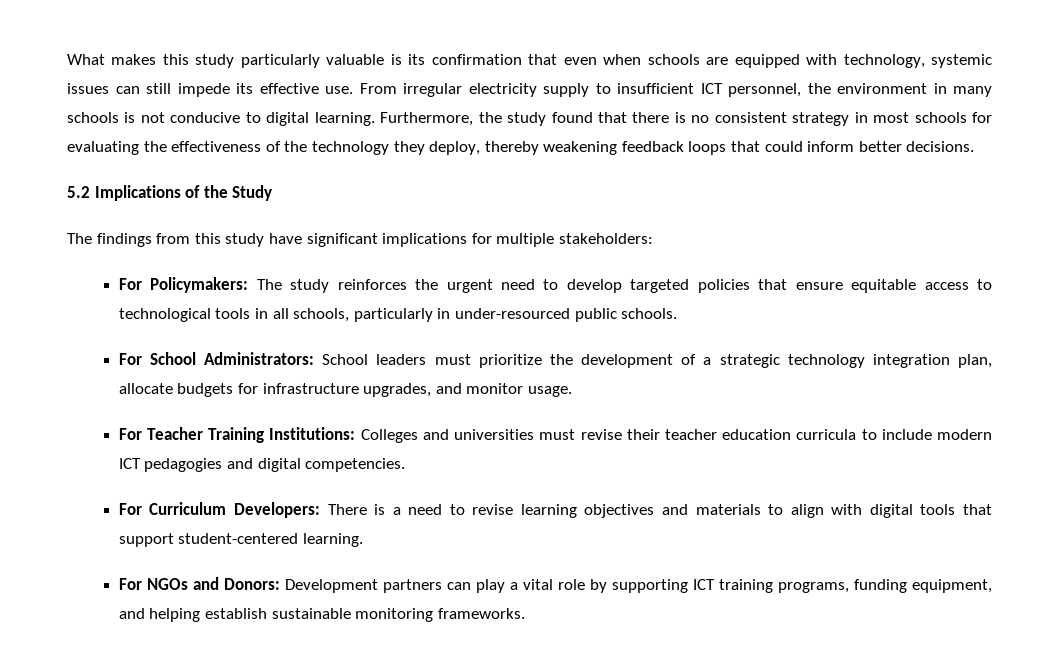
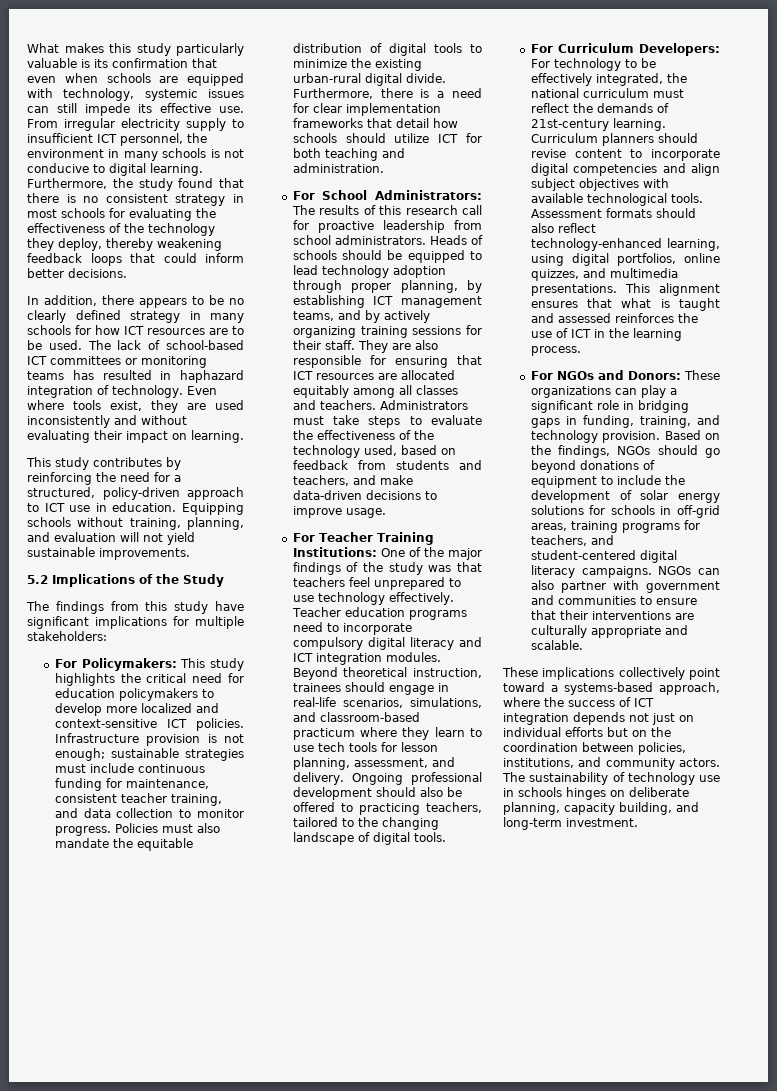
+ In addition, there appears to be no clearly defined strategy in many schools for how ICT resources are to be used. The lack of school-based ICT committees or monitoring teams has resulted in haphazard integration of technology. Even where tools exist, they are used inconsistently and without evaluating their impact on learning.
+ This study contributes by reinforcing the need for a structured, policy-driven approach to ICT use in education. Equipping schools without training, planning, and evaluation will not yield sustainable improvements.
- For Policymakers: The study reinforces the urgent need to develop targeted policies that ensure equitable access to technological tools in all schools, particularly in under-resourced public schools.
- For School Administrators: School leaders must prioritize the development of a strategic technology integration plan, allocate budgets for infrastructure upgrades, and monitor usage.
+ For Policymakers: This study highlights the critical need for education policymakers to develop more localized and context-sensitive ICT policies. Infrastructure provision is not enough; sustainable strategies must include continuous funding for maintenance, consistent teacher training, and data collection to monitor progress. Policies must also mandate the equitable distribution of digital tools to minimize the existing urban-rural digital divide. Furthermore, there is a need for clear implementation frameworks that detail how schools should utilize ICT for both teaching and administration.
+ For School Administrators: The results of this research call for proactive leadership from school administrators. Heads of schools should be equipped to lead technology adoption through proper planning, by establishing ICT management teams, and by actively organizing training sessions for their staff. They are also responsible for ensuring that ICT resources are allocated equitably among all classes and teachers. Administrators must take steps to evaluate the effectiveness of the technology used, based on feedback from students and teachers, and make data-driven decisions to improve usage.
- For Teacher Training Institutions: Colleges and universities must revise their teacher education curricula to include modern ICT pedagogies and digital competencies.
- For Curriculum Developers: There is a need to revise learning objectives and materials to align with digital tools that support student-centered learning.
+ For Teacher Training Institutions: One of the major findings of the study was that teachers feel unprepared to use technology effectively. Teacher education programs need to incorporate compulsory digital literacy and ICT integration modules. Beyond theoretical instruction, trainees should engage in real-life scenarios, simulations, and classroom-based practicum where they learn to use tech tools for lesson planning, assessment, and delivery. Ongoing professional development should also be offered to practicing teachers, tailored to the changing landscape of digital tools.
+ For Curriculum Developers: For technology to be effectively integrated, the national curriculum must reflect the demands of 21st-century learning. Curriculum planners should revise content to incorporate digital competencies and align subject objectives with available technological tools. Assessment formats should also reflect technology-enhanced learning, using digital portfolios, online quizzes, and multimedia presentations. This alignment ensures that what is taught and assessed reinforces the use of ICT in the learning process.
- For NGOs and Donors: Development partners can play a vital role by supporting ICT training programs, funding equipment, and helping establish sustainable monitoring frameworks.
+ For NGOs and Donors: These organizations can play a significant role in bridging gaps in funding, training, and technology provision. Based on the findings, NGOs should go beyond donations of equipment to include the development of solar energy solutions for schools in off-grid areas, training programs for teachers, and student-centered digital literacy campaigns. NGOs can also partner with government and communities to ensure that their interventions are culturally appropriate and scalable.
+ These implications collectively point toward a systems-based approach, where the success of ICT integration depends not just on individual efforts but on the coordination between policies, institutions, and community actors. The sustainability of technology use in schools hinges on deliberate planning, capacity building, and long-term investment.

